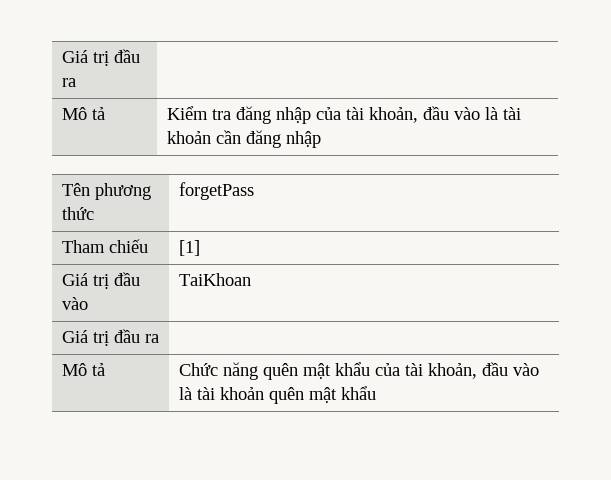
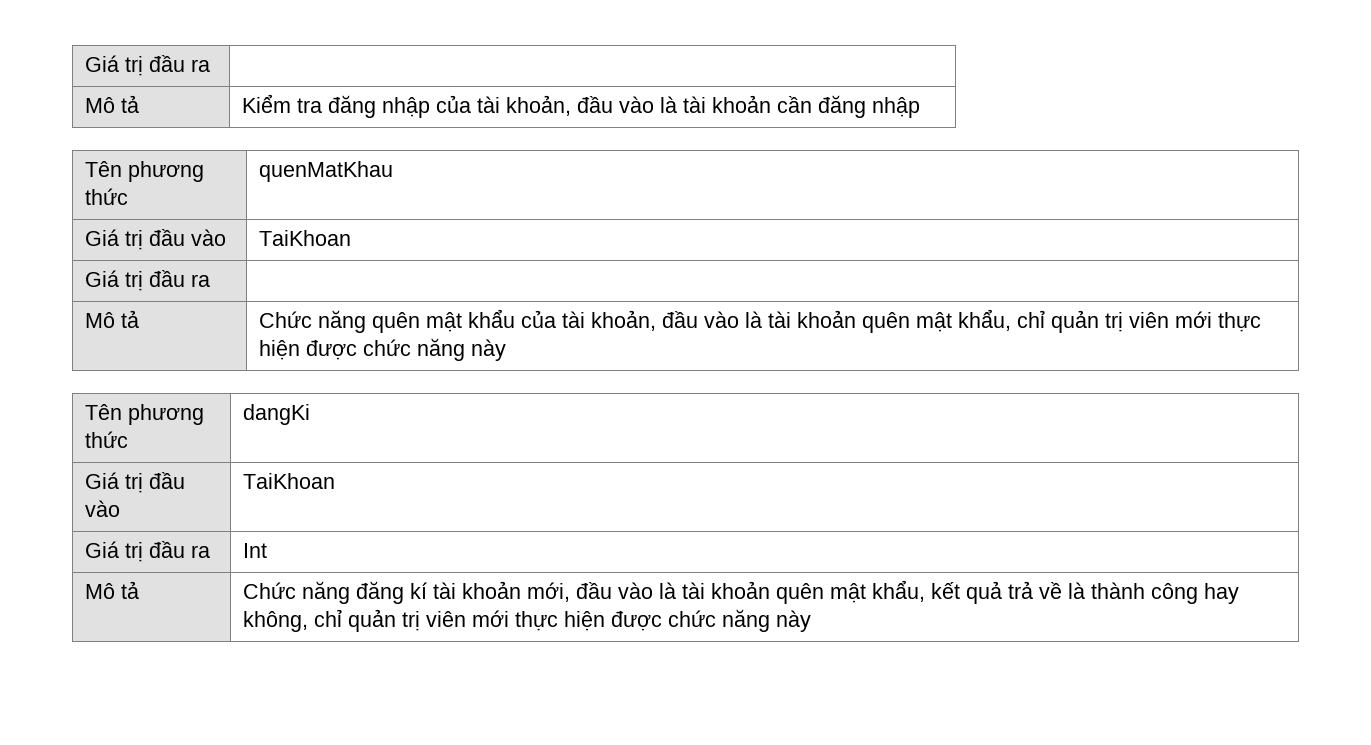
- Tên phương thức | forgetPass
- Tham chiếu | [1]
+ Tên phương thức | quenMatKhau
- Mô tả | Chức năng quên mật khẩu của tài khoản, đầu vào là tài khoản quên mật khẩu
+ Mô tả | Chức năng quên mật khẩu của tài khoản, đầu vào là tài khoản quên mật khẩu, chỉ quản trị viên mới thực hiện được chức năng này
+ Tên phương thức | dangKi
+ Giá trị đầu vào | TaiKhoan
+ Giá trị đầu ra | Int
+ Mô tả | Chức năng đăng kí tài khoản mới, đầu vào là tài khoản quên mật khẩu, kết quả trả về là thành công hay không, chỉ quản trị viên mới thực hiện được chức năng này

